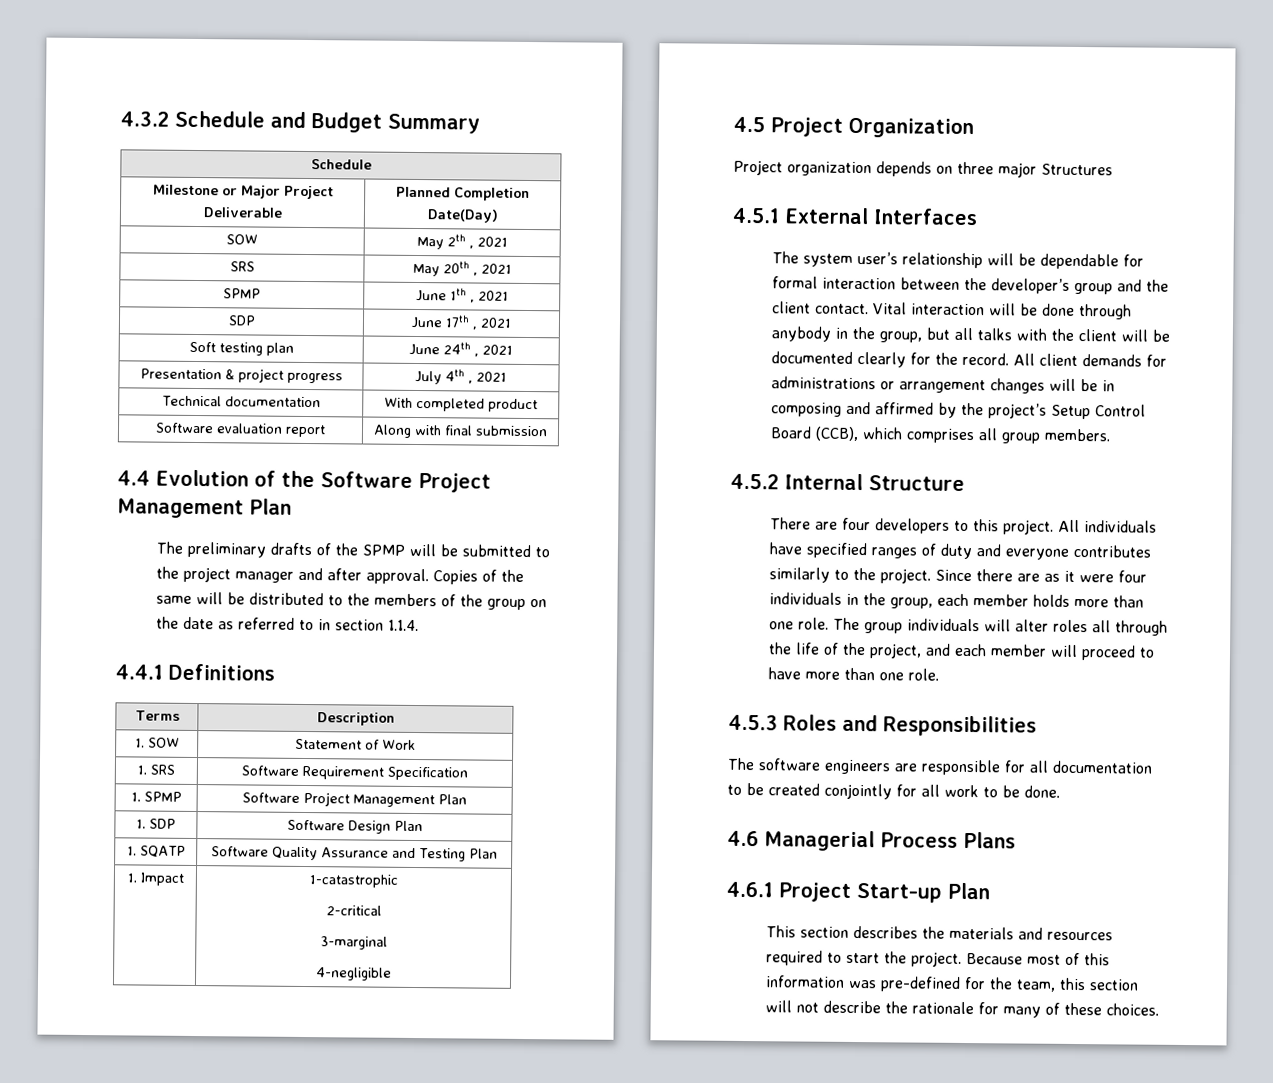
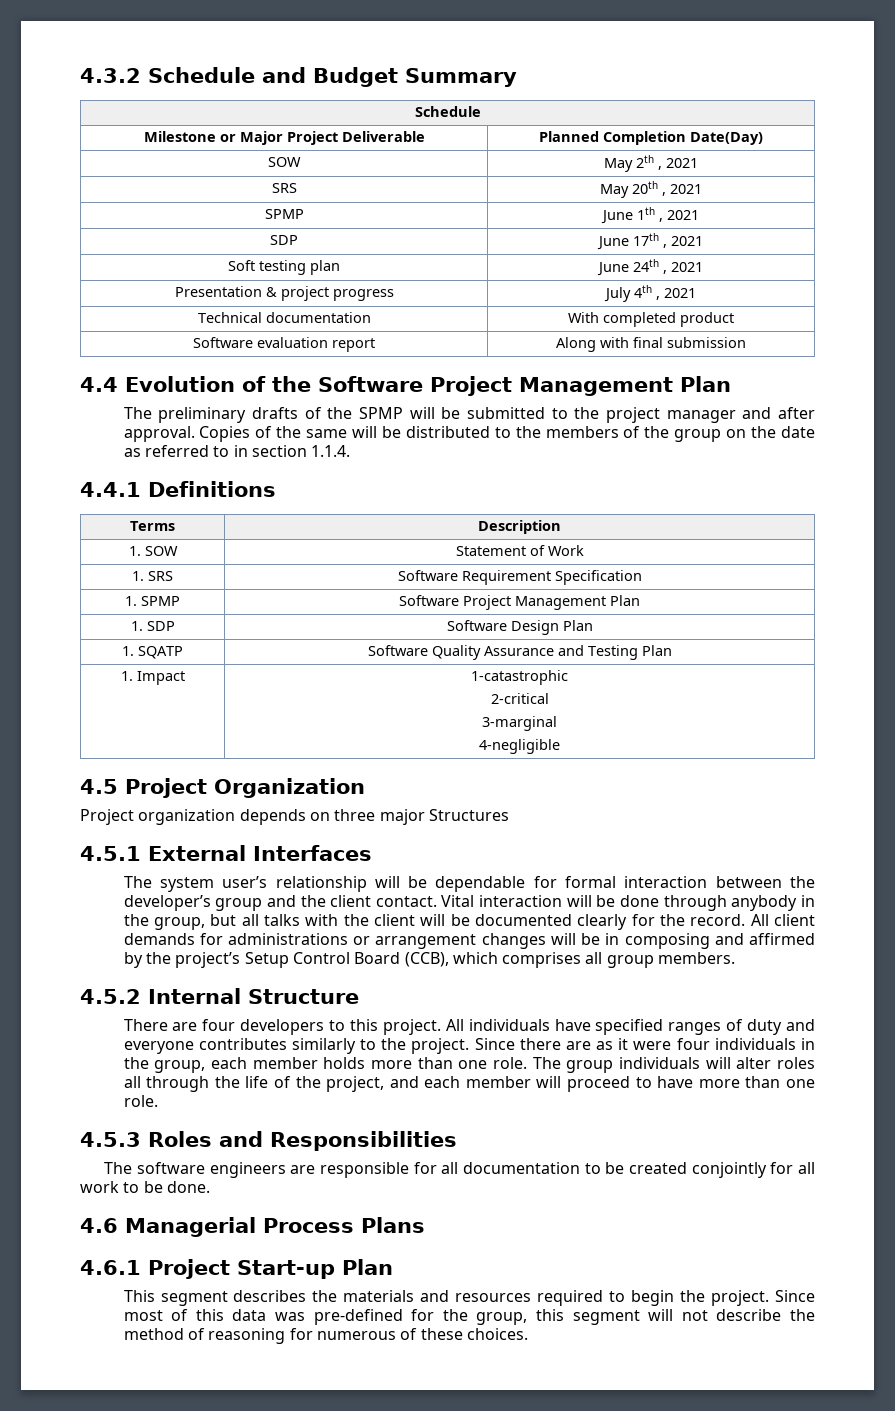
- This section describes the materials and resources required to start the project. Because most of this information was pre-defined for the team, this section will not describe the rationale for many of these choices.
+ This segment describes the materials and resources required to begin the project. Since most of this data was pre-defined for the group, this segment will not describe the method of reasoning for numerous of these choices.

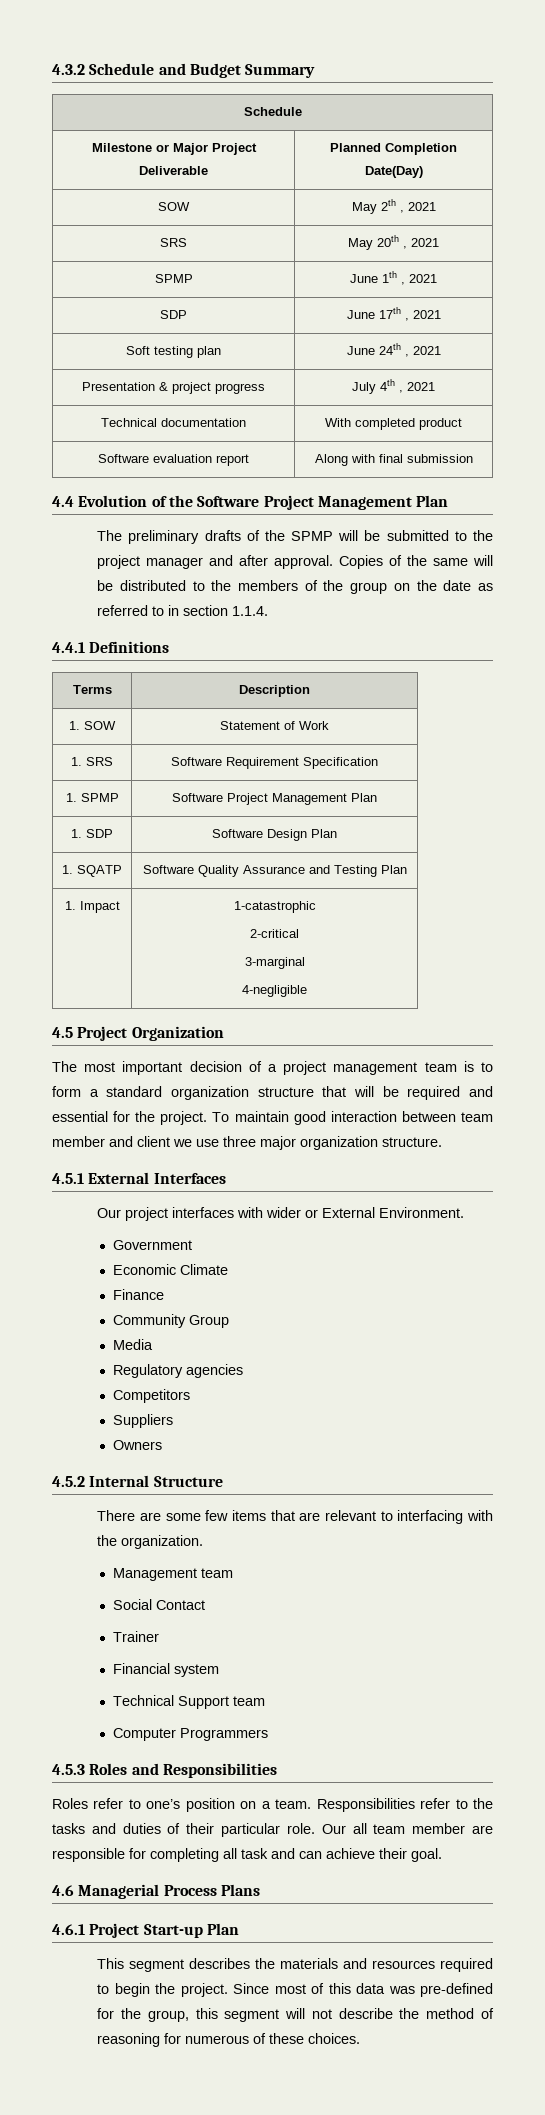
- Project organization depends on three major Structures
+ The most important decision of a project management team is to form a standard organization structure that will be required and essential for the project. To maintain good interaction between team member and client we use three major organization structure.
  4.5.1 External Interfaces
- The system user’s relationship will be dependable for formal interaction between the developer’s group and the client contact. Vital interaction will be done through anybody in the group, but all talks with the client will be documented clearly for the record. All client demands for administrations or arrangement changes will be in composing and affirmed by the project’s Setup Control Board (CCB), which comprises all group members.
+ Our project interfaces with wider or External Environment.
+ Government
+ Economic Climate
+ Finance
+ Community Group
+ Media
+ Regulatory agencies
+ Competitors
+ Suppliers
+ Owners
- There are four developers to this project. All individuals have specified ranges of duty and everyone contributes similarly to the project. Since there are as it were four individuals in the group, each member holds more than one role. The group individuals will alter roles all through the life of the project, and each member will proceed to have more than one role.
+ There are some few items that are relevant to interfacing with the organization.
+ Management team
+ Social Contact
+ Trainer
+ Financial system
+ Technical Support team
+ Computer Programmers
  4.5.3 Roles and Responsibilities
- The software engineers are responsible for all documentation to be created conjointly for all work to be done.
+ Roles refer to one’s position on a team. Responsibilities refer to the tasks and duties of their particular role. Our all team member are responsible for completing all task and can achieve their goal.

